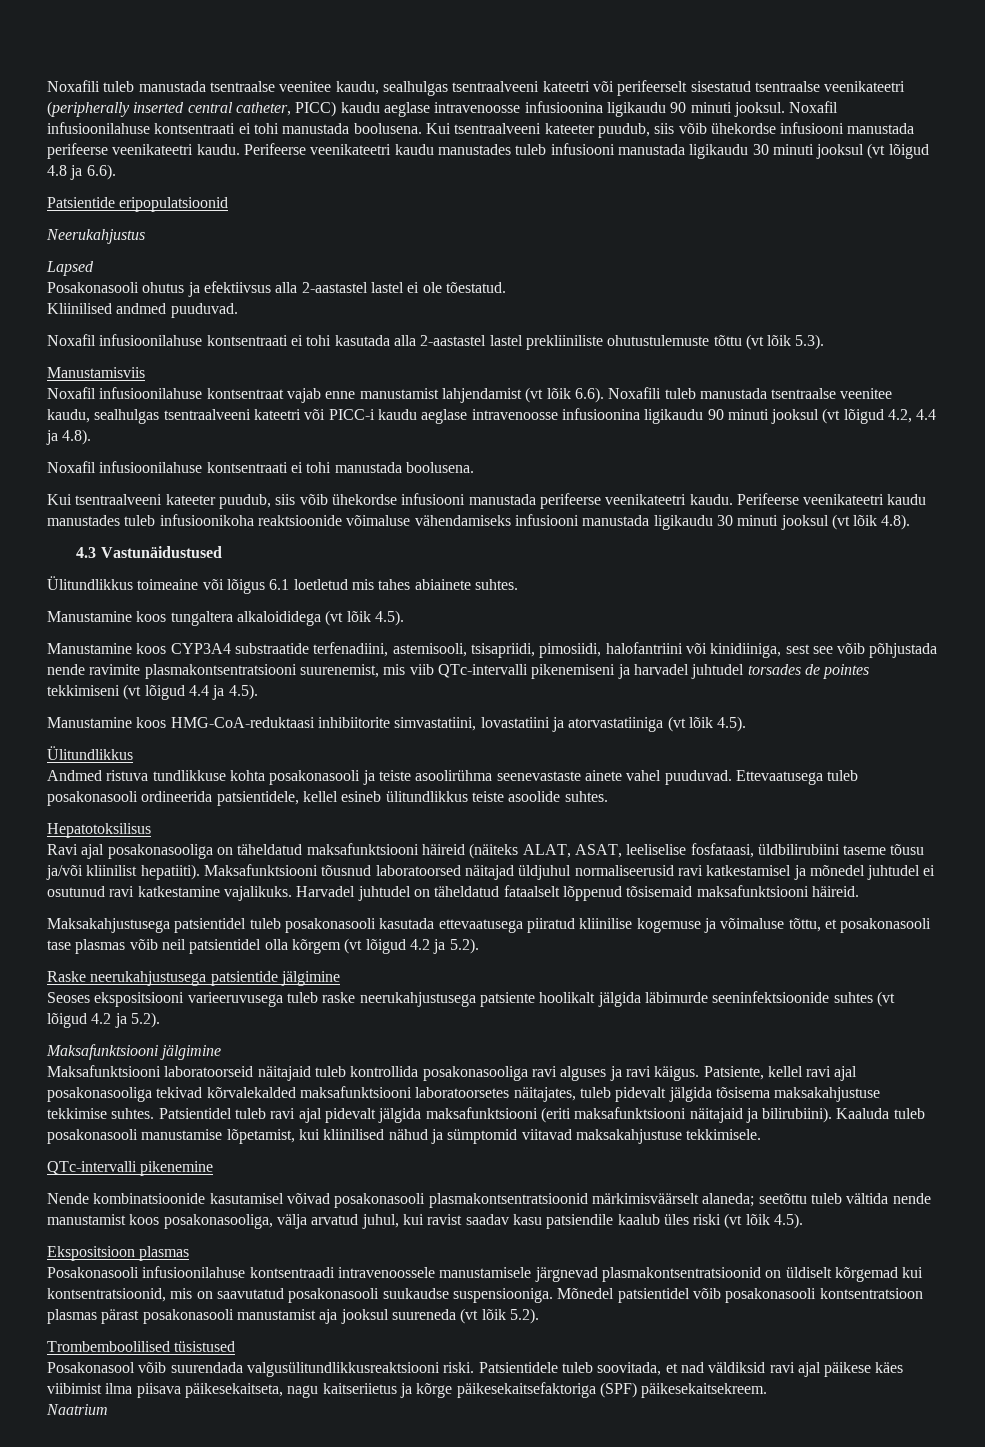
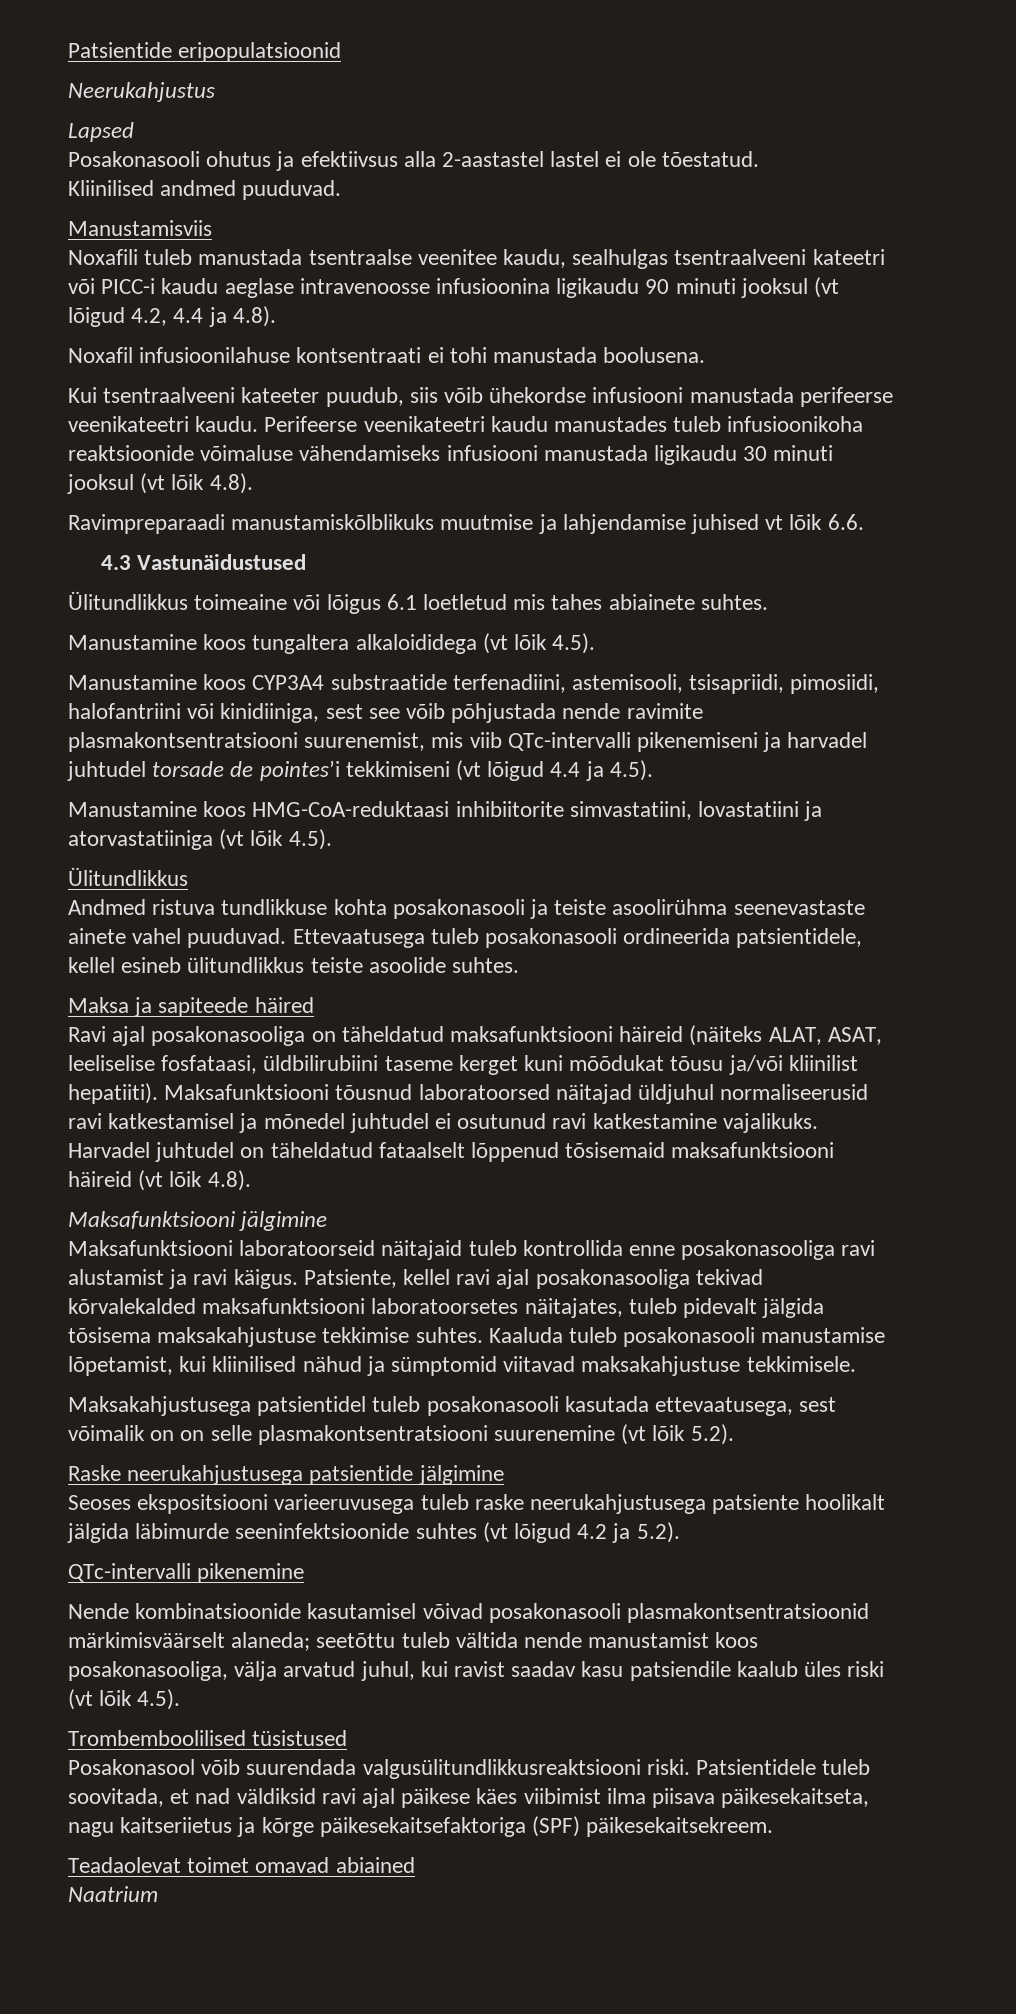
- Noxafili tuleb manustada tsentraalse veenitee kaudu, sealhulgas tsentraalveeni kateetri või perifeerselt sisestatud tsentraalse veenikateetri (peripherally inserted central catheter, PICC) kaudu aeglase intravenoosse infusioonina ligikaudu 90 minuti jooksul. Noxafil infusioonilahuse kontsentraati ei tohi manustada boolusena. Kui tsentraalveeni kateeter puudub, siis võib ühekordse infusiooni manustada perifeerse veenikateetri kaudu. Perifeerse veenikateetri kaudu manustades tuleb infusiooni manustada ligikaudu 30 minuti jooksul (vt lõigud 4.8 ja 6.6).
- Noxafil infusioonilahuse kontsentraati ei tohi kasutada alla 2-aastastel lastel prekliiniliste ohutustulemuste tõttu (vt lõik 5.3).
  Manustamisviis
- Noxafil infusioonilahuse kontsentraat vajab enne manustamist lahjendamist (vt lõik 6.6). Noxafili tuleb manustada tsentraalse veenitee kaudu, sealhulgas tsentraalveeni kateetri või PICC-i kaudu aeglase intravenoosse infusioonina ligikaudu 90 minuti jooksul (vt lõigud 4.2, 4.4 ja 4.8).
+ Noxafili tuleb manustada tsentraalse veenitee kaudu, sealhulgas tsentraalveeni kateetri või PICC-i kaudu aeglase intravenoosse infusioonina ligikaudu 90 minuti jooksul (vt lõigud 4.2, 4.4 ja 4.8).
+ Ravimpreparaadi manustamiskõlblikuks muutmise ja lahjendamise juhised vt lõik 6.6.
- Manustamine koos CYP3A4 substraatide terfenadiini, astemisooli, tsisapriidi, pimosiidi, halofantriini või kinidiiniga, sest see võib põhjustada nende ravimite plasmakontsentratsiooni suurenemist, mis viib QTc-intervalli pikenemiseni ja harvadel juhtudel torsades de pointes tekkimiseni (vt lõigud 4.4 ja 4.5).
+ Manustamine koos CYP3A4 substraatide terfenadiini, astemisooli, tsisapriidi, pimosiidi, halofantriini või kinidiiniga, sest see võib põhjustada nende ravimite plasmakontsentratsiooni suurenemist, mis viib QTc-intervalli pikenemiseni ja harvadel juhtudel torsade de pointes’i tekkimiseni (vt lõigud 4.4 ja 4.5).
- Hepatotoksilisus
+ Maksa ja sapiteede häired
- Ravi ajal posakonasooliga on täheldatud maksafunktsiooni häireid (näiteks ALAT, ASAT, leeliselise fosfataasi, üldbilirubiini taseme tõusu ja/või kliinilist hepatiiti).
+ Ravi ajal posakonasooliga on täheldatud maksafunktsiooni häireid (näiteks ALAT, ASAT, leeliselise fosfataasi, üldbilirubiini taseme kerget kuni mõõdukat tõusu ja/või kliinilist hepatiiti).
- Harvadel juhtudel on täheldatud fataalselt lõppenud tõsisemaid maksafunktsiooni häireid.
+ Harvadel juhtudel on täheldatud fataalselt lõppenud tõsisemaid maksafunktsiooni häireid (vt lõik 4.8).
+ Maksafunktsiooni jälgimine
+ Maksafunktsiooni laboratoorseid näitajaid tuleb kontrollida enne posakonasooliga ravi alustamist ja ravi käigus. Patsiente, kellel ravi ajal posakonasooliga tekivad kõrvalekalded maksafunktsiooni laboratoorsetes näitajates, tuleb pidevalt jälgida tõsisema maksakahjustuse tekkimise suhtes. Kaaluda tuleb posakonasooli manustamise lõpetamist, kui kliinilised nähud ja sümptomid viitavad maksakahjustuse tekkimisele.
- Maksakahjustusega patsientidel tuleb posakonasooli kasutada ettevaatusega piiratud kliinilise kogemuse ja võimaluse tõttu, et posakonasooli tase plasmas võib neil patsientidel olla kõrgem (vt lõigud 4.2 ja 5.2).
+ Maksakahjustusega patsientidel tuleb posakonasooli kasutada ettevaatusega, sest võimalik on on selle plasmakontsentratsiooni suurenemine (vt lõik 5.2).
- Maksafunktsiooni jälgimine
- Maksafunktsiooni laboratoorseid näitajaid tuleb kontrollida posakonasooliga ravi alguses ja ravi käigus. Patsiente, kellel ravi ajal posakonasooliga tekivad kõrvalekalded maksafunktsiooni laboratoorsetes näitajates, tuleb pidevalt jälgida tõsisema maksakahjustuse tekkimise suhtes. Patsientidel tuleb ravi ajal pidevalt jälgida maksafunktsiooni (eriti maksafunktsiooni näitajaid ja bilirubiini). Kaaluda tuleb posakonasooli manustamise lõpetamist, kui kliinilised nähud ja sümptomid viitavad maksakahjustuse tekkimisele.
- Ekspositsioon plasmas
- Posakonasooli infusioonilahuse kontsentraadi intravenoossele manustamisele järgnevad plasmakontsentratsioonid on üldiselt kõrgemad kui kontsentratsioonid, mis on saavutatud posakonasooli suukaudse suspensiooniga. Mõnedel patsientidel võib posakonasooli kontsentratsioon plasmas pärast posakonasooli manustamist aja jooksul suureneda (vt lõik 5.2).
+ Teadaolevat toimet omavad abiained

